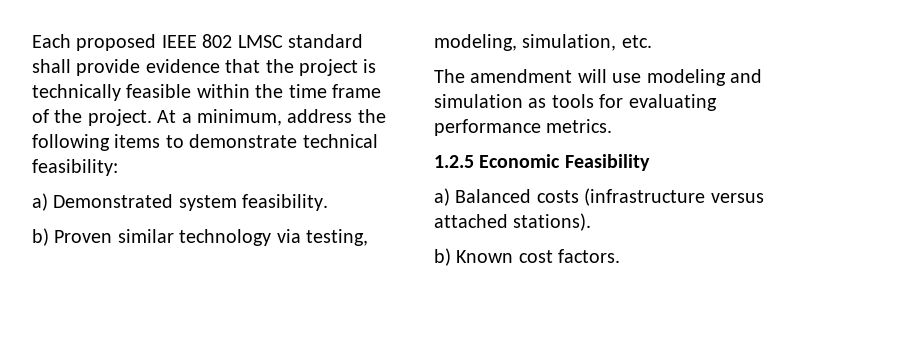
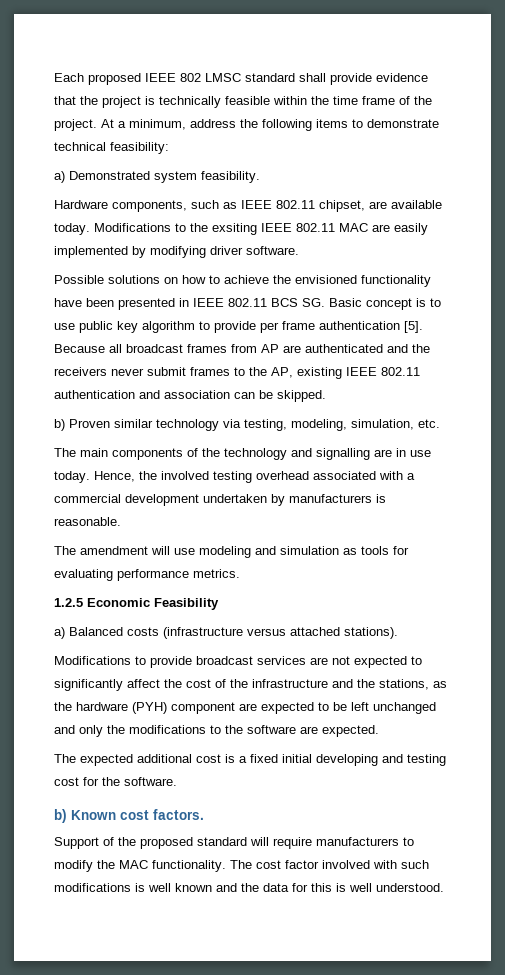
+ Hardware components, such as IEEE 802.11 chipset, are available today. Modifications to the exsiting IEEE 802.11 MAC are easily implemented by modifying driver software.
+ Possible solutions on how to achieve the envisioned functionality have been presented in IEEE 802.11 BCS SG. Basic concept is to use public key algorithm to provide per frame authentication [5]. Because all broadcast frames from AP are authenticated and the receivers never submit frames to the AP, existing IEEE 802.11 authentication and association can be skipped.
+ The main components of the technology and signalling are in use today. Hence, the involved testing overhead associated with a commercial development undertaken by manufacturers is reasonable.
+ Modifications to provide broadcast services are not expected to significantly affect the cost of the infrastructure and the stations, as the hardware (PYH) component are expected to be left unchanged and only the modifications to the software are expected.
+ The expected additional cost is a fixed initial developing and testing cost for the software.
  b) Known cost factors.
+ Support of the proposed standard will require manufacturers to modify the MAC functionality. The cost factor involved with such modifications is well known and the data for this is well understood.

